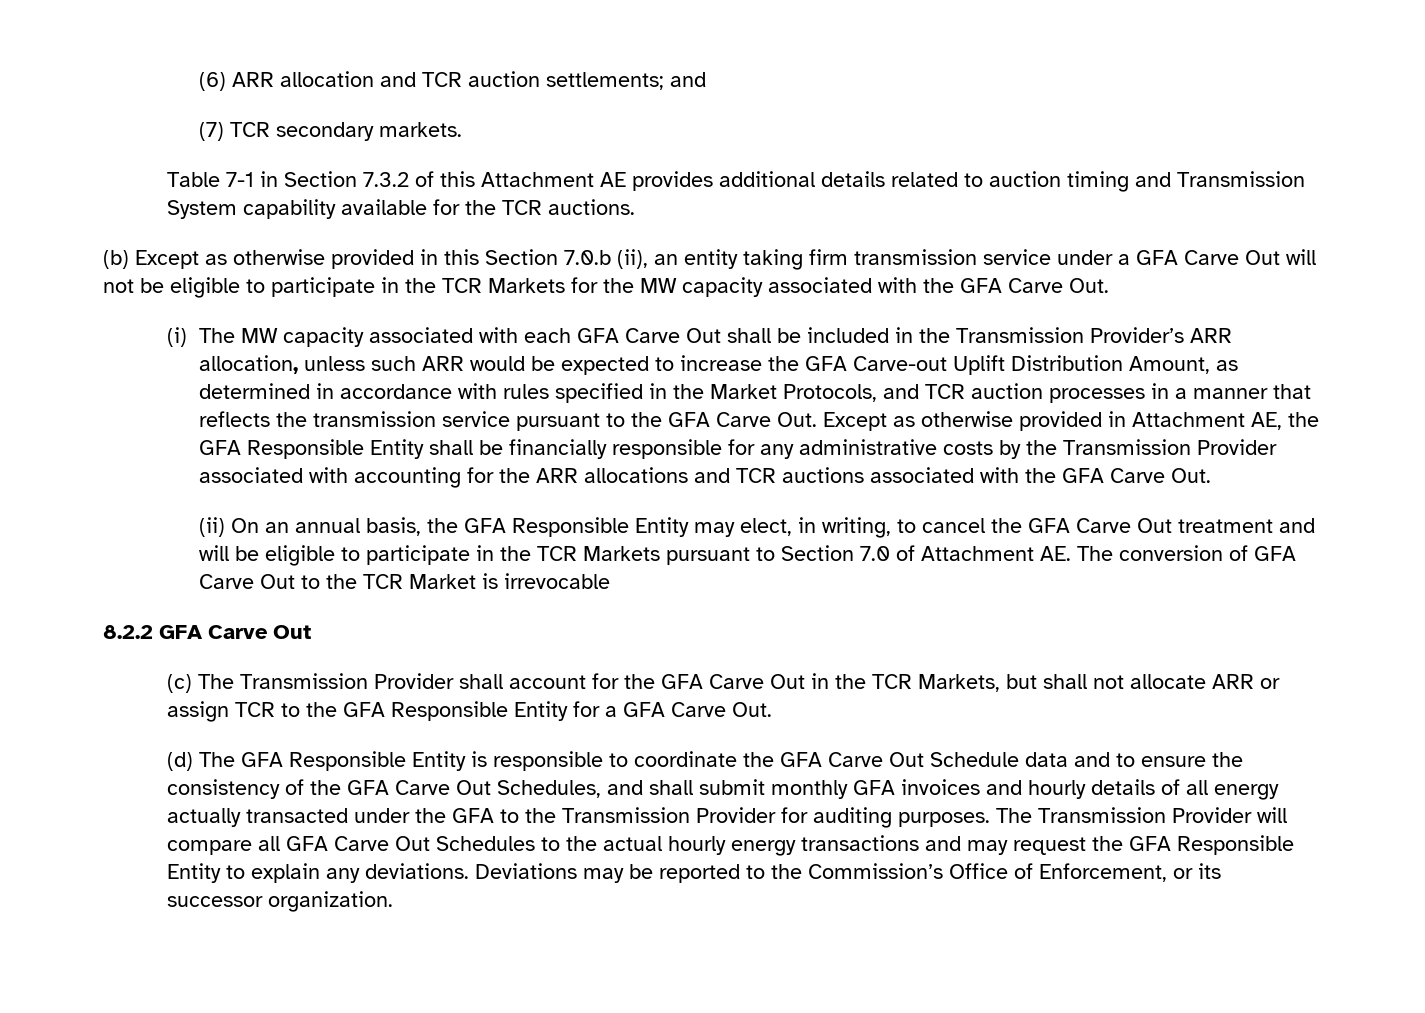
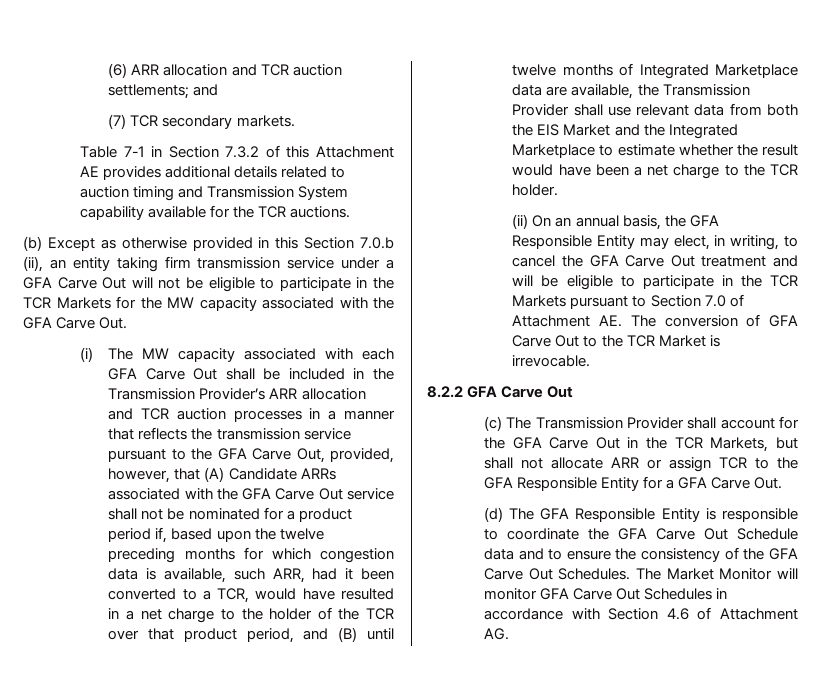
- (i) The MW capacity associated with each GFA Carve Out shall be included in the Transmission Provider’s ARR allocation, unless such ARR would be expected to increase the GFA Carve-out Uplift Distribution Amount, as determined in accordance with rules specified in the Market Protocols, and TCR auction processes in a manner that reflects the transmission service pursuant to the GFA Carve Out. Except as otherwise provided in Attachment AE, the GFA Responsible Entity shall be financially responsible for any administrative costs by the Transmission Provider associated with accounting for the ARR allocations and TCR auctions associated with the GFA Carve Out.
+ (i) The MW capacity associated with each GFA Carve Out shall be included in the Transmission Provider’s ARR allocation and TCR auction processes in a manner that reflects the transmission service pursuant to the GFA Carve Out, provided, however, that (A) Candidate ARRs associated with the GFA Carve Out service shall not be nominated for a product period if, based upon the twelve preceding months for which congestion data is available, such ARR, had it been converted to a TCR, would have resulted in a net charge to the holder of the TCR over that product period, and (B) until twelve months of Integrated Marketplace data are available, the Transmission Provider shall use relevant data from both the EIS Market and the Integrated Marketplace to estimate whether the result would have been a net charge to the TCR holder.
- (ii) On an annual basis, the GFA Responsible Entity may elect, in writing, to cancel the GFA Carve Out treatment and will be eligible to participate in the TCR Markets pursuant to Section 7.0 of Attachment AE. The conversion of GFA Carve Out to the TCR Market is irrevocable
+ (ii) On an annual basis, the GFA Responsible Entity may elect, in writing, to cancel the GFA Carve Out treatment and will be eligible to participate in the TCR Markets pursuant to Section 7.0 of Attachment AE. The conversion of GFA Carve Out to the TCR Market is irrevocable.
- (d) The GFA Responsible Entity is responsible to coordinate the GFA Carve Out Schedule data and to ensure the consistency of the GFA Carve Out Schedules, and shall submit monthly GFA invoices and hourly details of all energy actually transacted under the GFA to the Transmission Provider for auditing purposes. The Transmission Provider will compare all GFA Carve Out Schedules to the actual hourly energy transactions and may request the GFA Responsible Entity to explain any deviations. Deviations may be reported to the Commission’s Office of Enforcement, or its successor organization.
+ (d) The GFA Responsible Entity is responsible to coordinate the GFA Carve Out Schedule data and to ensure the consistency of the GFA Carve Out Schedules. The Market Monitor will monitor GFA Carve Out Schedules in accordance with Section 4.6 of Attachment AG.

